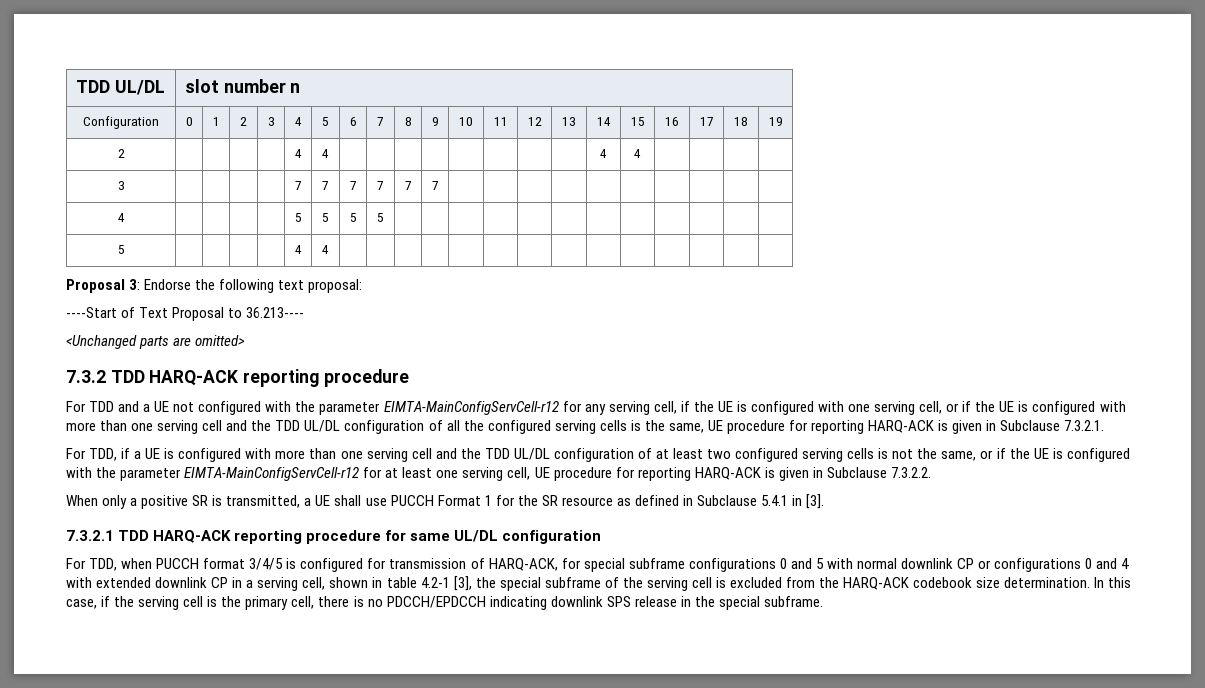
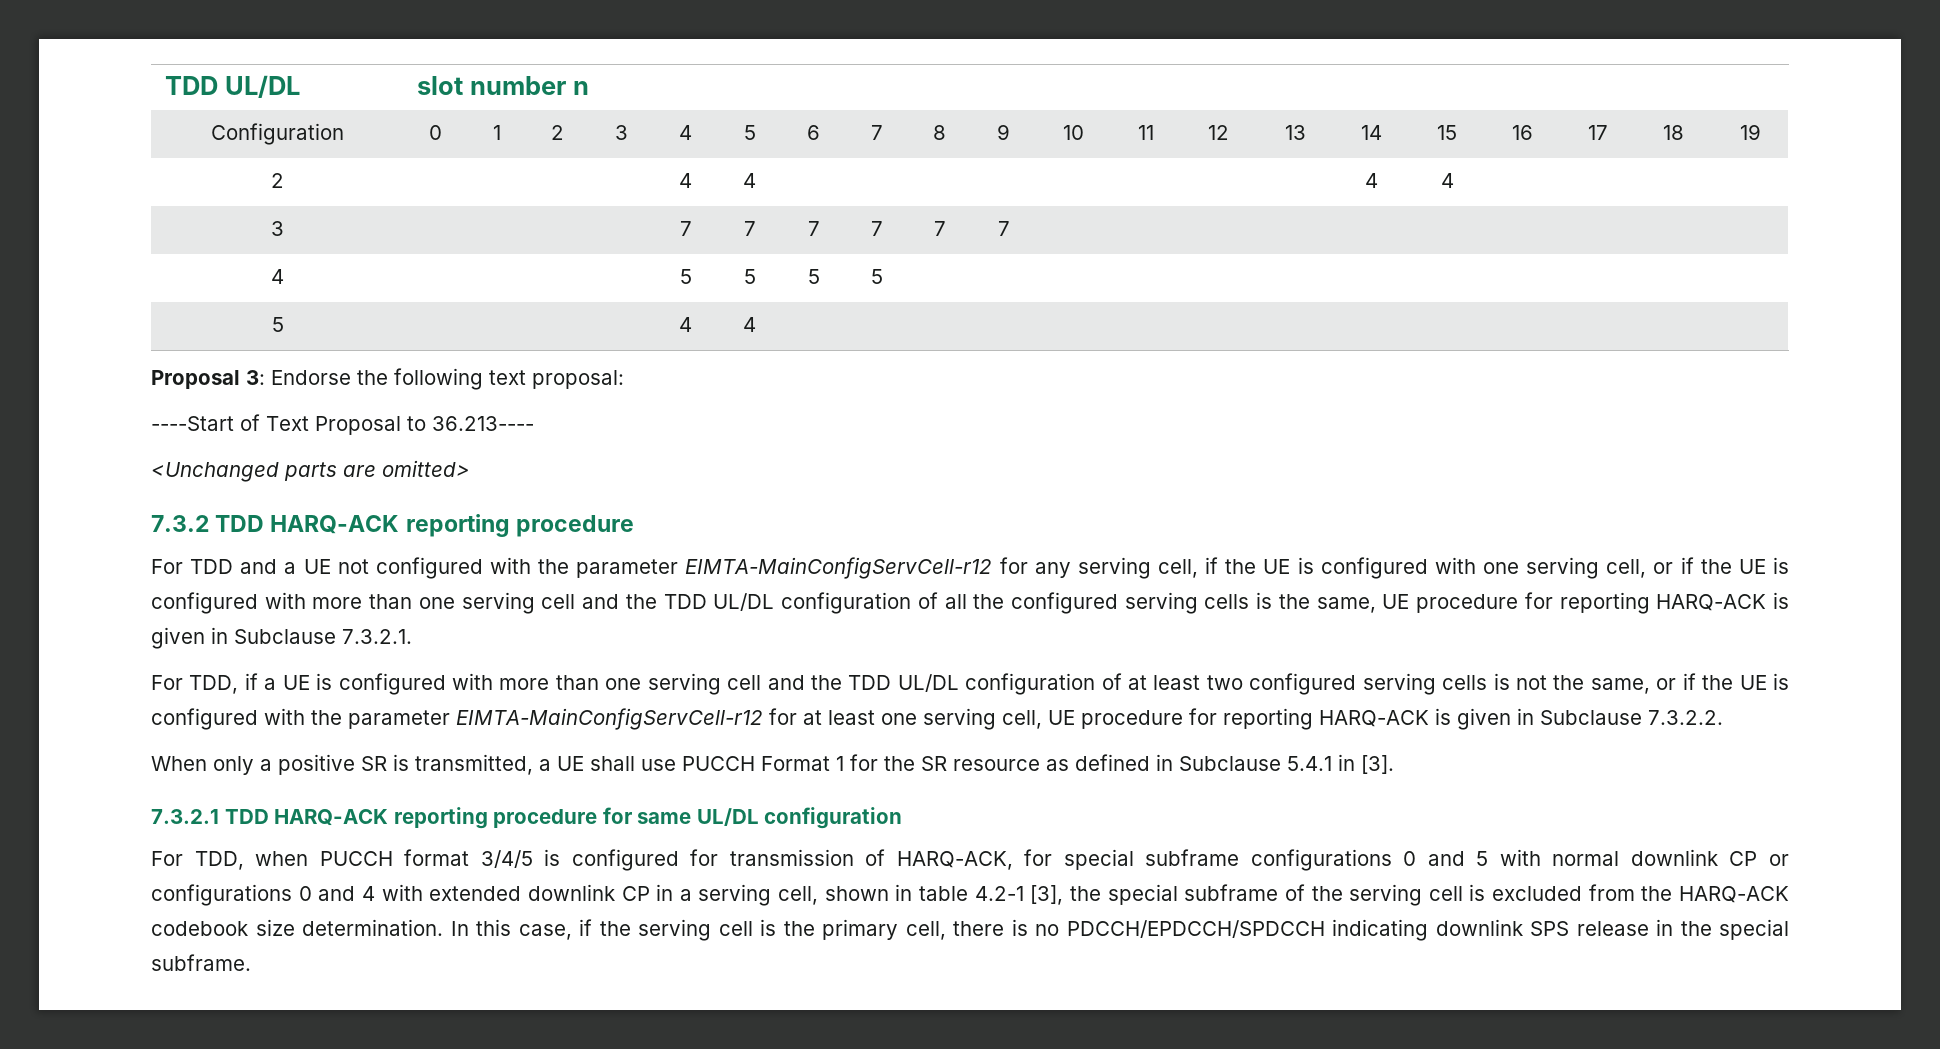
- In this case, if the serving cell is the primary cell, there is no PDCCH/EPDCCH indicating downlink SPS release in the special subframe.
+ In this case, if the serving cell is the primary cell, there is no PDCCH/EPDCCH/SPDCCH indicating downlink SPS release in the special subframe.

